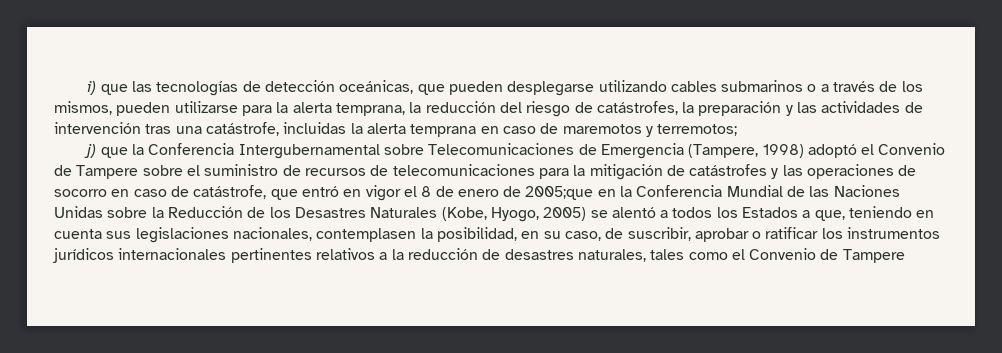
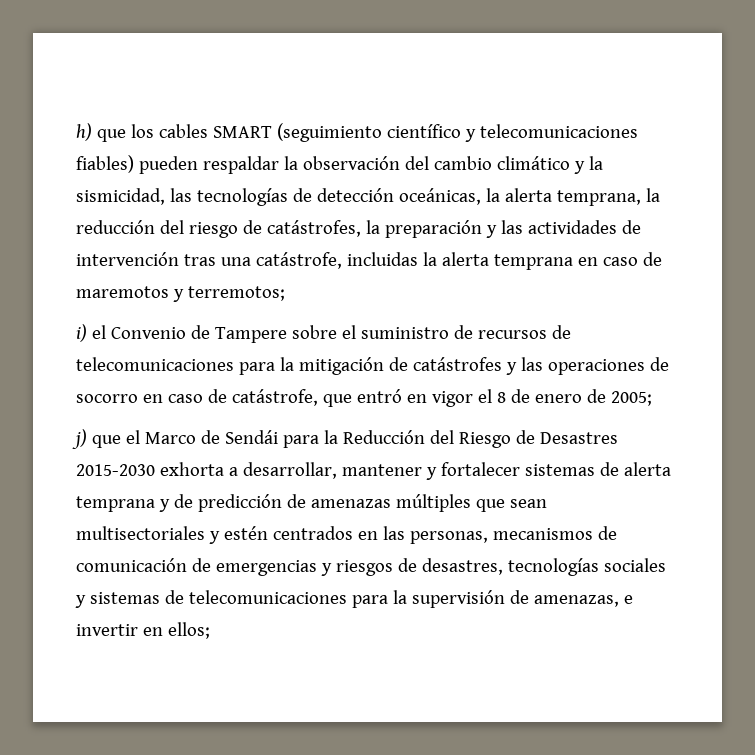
- i) que las tecnologías de detección oceánicas, que pueden desplegarse utilizando cables submarinos o a través de los mismos, pueden utilizarse para la alerta temprana, la reducción del riesgo de catástrofes, la preparación y las actividades de intervención tras una catástrofe, incluidas la alerta temprana en caso de maremotos y terremotos;
+ h) que los cables SMART (seguimiento científico y telecomunicaciones fiables) pueden respaldar la observación del cambio climático y la sismicidad, las tecnologías de detección oceánicas, la alerta temprana, la reducción del riesgo de catástrofes, la preparación y las actividades de intervención tras una catástrofe, incluidas la alerta temprana en caso de maremotos y terremotos;
- j) que la Conferencia Intergubernamental sobre Telecomunicaciones de Emergencia (Tampere, 1998) adoptó el Convenio de Tampere sobre el suministro de recursos de telecomunicaciones para la mitigación de catástrofes y las operaciones de socorro en caso de catástrofe, que entró en vigor el 8 de enero de 2005;que en la Conferencia Mundial de las Naciones Unidas sobre la Reducción de los Desastres Naturales (Kobe, Hyogo, 2005) se alentó a todos los Estados a que, teniendo en cuenta sus legislaciones nacionales, contemplasen la posibilidad, en su caso, de suscribir, aprobar o ratificar los instrumentos jurídicos internacionales pertinentes relativos a la reducción de desastres naturales, tales como el Convenio de Tampere
+ i) el Convenio de Tampere sobre el suministro de recursos de telecomunicaciones para la mitigación de catástrofes y las operaciones de socorro en caso de catástrofe, que entró en vigor el 8 de enero de 2005;
+ j) que el Marco de Sendái para la Reducción del Riesgo de Desastres 2015-2030 exhorta a desarrollar, mantener y fortalecer sistemas de alerta temprana y de predicción de amenazas múltiples que sean multisectoriales y estén centrados en las personas, mecanismos de comunicación de emergencias y riesgos de desastres, tecnologías sociales y sistemas de telecomunicaciones para la supervisión de amenazas, e invertir en ellos;

